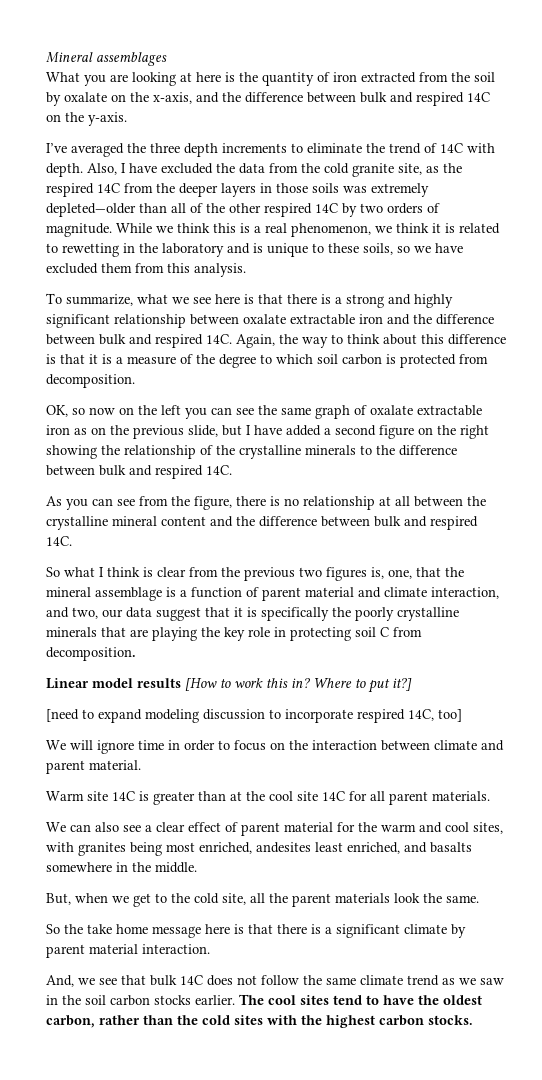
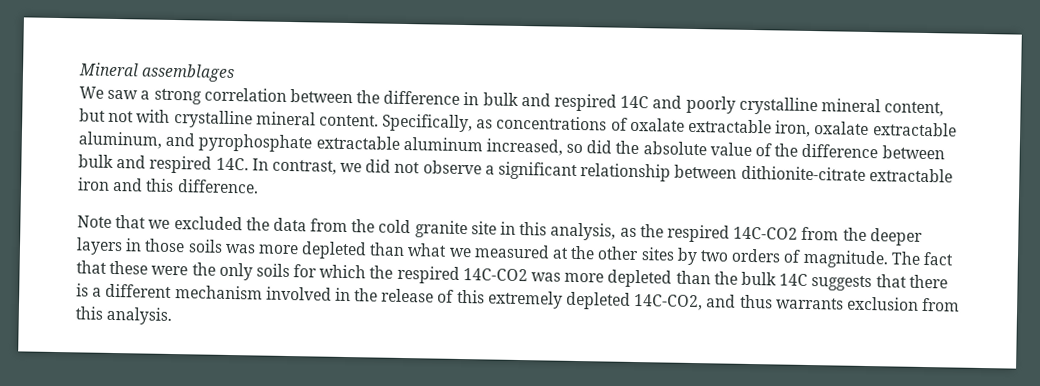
- What you are looking at here is the quantity of iron extracted from the soil by oxalate on the x-axis, and the difference between bulk and respired 14C on the y-axis.
- I’ve averaged the three depth increments to eliminate the trend of 14C with depth. Also, I have excluded the data from the cold granite site, as the respired 14C from the deeper layers in those soils was extremely depleted—older than all of the other respired 14C by two orders of magnitude.
+ We saw a strong correlation between the difference in bulk and respired 14C and poorly crystalline mineral content, but not with crystalline mineral content. Specifically, as concentrations of oxalate extractable iron, oxalate extractable aluminum, and pyrophosphate extractable aluminum increased, so did the absolute value of the difference between bulk and respired 14C. In contrast, we did not observe a significant relationship between dithionite-citrate extractable iron and this difference.
+ Note that we excluded the data from the cold granite site in this analysis, as the respired 14C-CO2 from the deeper layers in those soils was more depleted than what we measured at the other sites by two orders of magnitude.
- While we think this is a real phenomenon, we think it is related to rewetting in the laboratory and is unique to these soils, so we have excluded them from this analysis.
- To summarize, what we see here is that there is a strong and highly significant relationship between oxalate extractable iron and the difference between bulk and respired 14C. Again, the way to think about this difference is that it is a measure of the degree to which soil carbon is protected from decomposition.
- OK, so now on the left you can see the same graph of oxalate extractable iron as on the previous slide, but I have added a second figure on the right showing the relationship of the crystalline minerals to the difference between bulk and respired 14C.
- As you can see from the figure, there is no relationship at all between the crystalline mineral content and the difference between bulk and respired 14C.
- So what I think is clear from the previous two figures is, one, that the mineral assemblage is a function of parent material and climate interaction, and two, our data suggest that it is specifically the poorly crystalline minerals that are playing the key role in protecting soil C from decomposition.
- Linear model results [How to work this in? Where to put it?]
- [need to expand modeling discussion to incorporate respired 14C, too]
- We will ignore time in order to focus on the interaction between climate and parent material.
- Warm site 14C is greater than at the cool site 14C for all parent materials.
- We can also see a clear effect of parent material for the warm and cool sites, with granites being most enriched, andesites least enriched, and basalts somewhere in the middle.
- But, when we get to the cold site, all the parent materials look the same.
- So the take home message here is that there is a significant climate by parent material interaction.
- And, we see that bulk 14C does not follow the same climate trend as we saw in the soil carbon stocks earlier. The cool sites tend to have the oldest carbon, rather than the cold sites with the highest carbon stocks.
+ The fact that these were the only soils for which the respired 14C-CO2 was more depleted than the bulk 14C suggests that there is a different mechanism involved in the release of this extremely depleted 14C-CO2, and thus warrants exclusion from this analysis.

